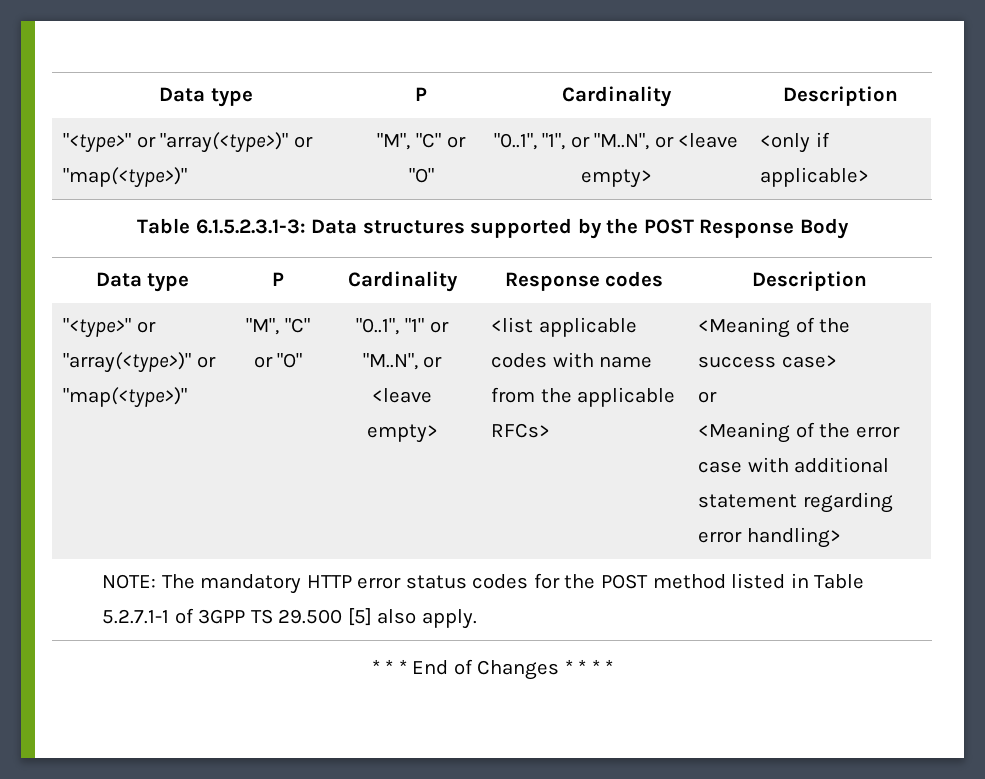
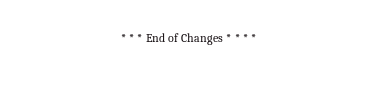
- Data type | P | Cardinality | Description
- "<type>" or "array(<type>)" or "map(<type>)" | "M", "C" or "O" | "0..1", "1", or "M..N", or <leave empty> | <only if applicable>
- Table 6.1.5.2.3.1-3: Data structures supported by the POST Response Body
- Data type | P | Cardinality | Response codes | Description
- "<type>" or "array(<type>)" or "map(<type>)" | "M", "C" or "O" | "0..1", "1" or "M..N", or <leave empty> | <list applicable codes with name from the applicable RFCs> | <Meaning of the success case>
- or
- <Meaning of the error case with additional statement regarding error handling>
- NOTE: The mandatory HTTP error status codes for the POST method listed in Table 5.2.7.1-1 of 3GPP TS 29.500 [5] also apply.

